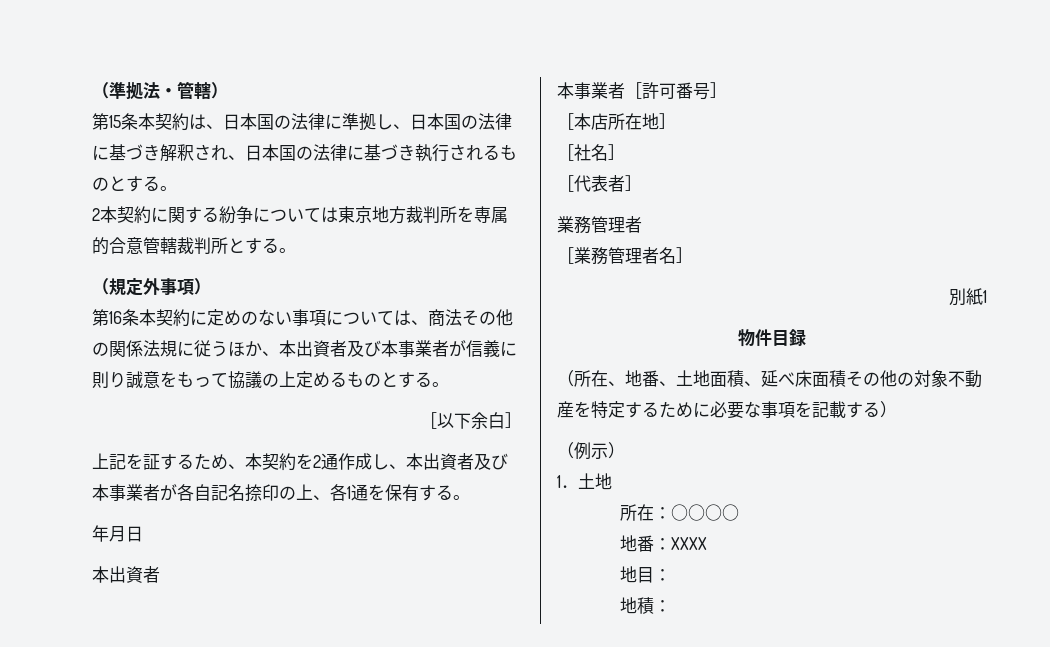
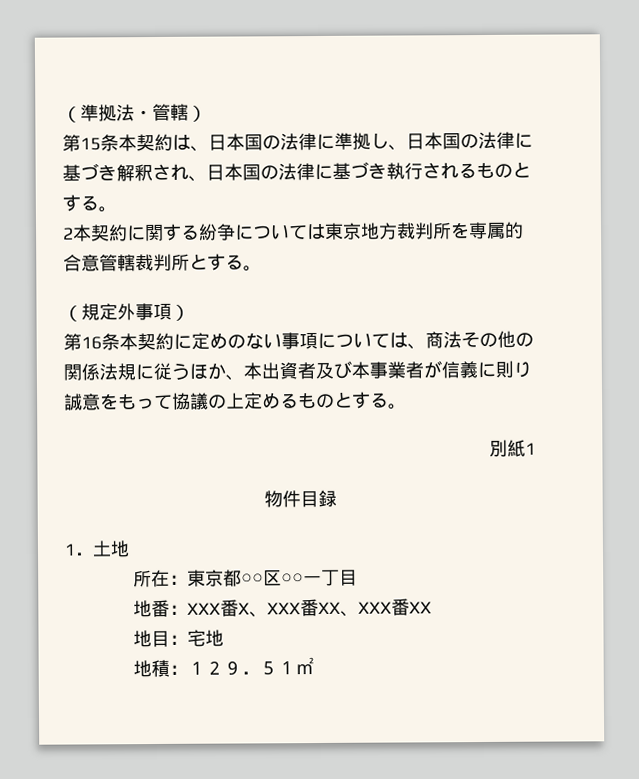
- ［以下余白］
- 上記を証するため、本契約を2通作成し、本出資者及び本事業者が各自記名捺印の上、各1通を保有する。
- 年月日
- 本出資者
- 本事業者［許可番号］
- ［本店所在地］
- ［社名］
- ［代表者］
- 業務管理者
- ［業務管理者名］
  別紙1
  物件目録
- （所在、地番、土地面積、延べ床面積その他の対象不動産を特定するために必要な事項を記載する）
- （例示）
  1．土地
- 所在：○○○○
- 地番：XXXX
+ 所在：東京都○○区○○一丁目
+ 地番：XXX番X、XXX番XX、XXX番XX
- 地目：
+ 地目：宅地
- 地積：
+ 地積：１２９．５１㎡

